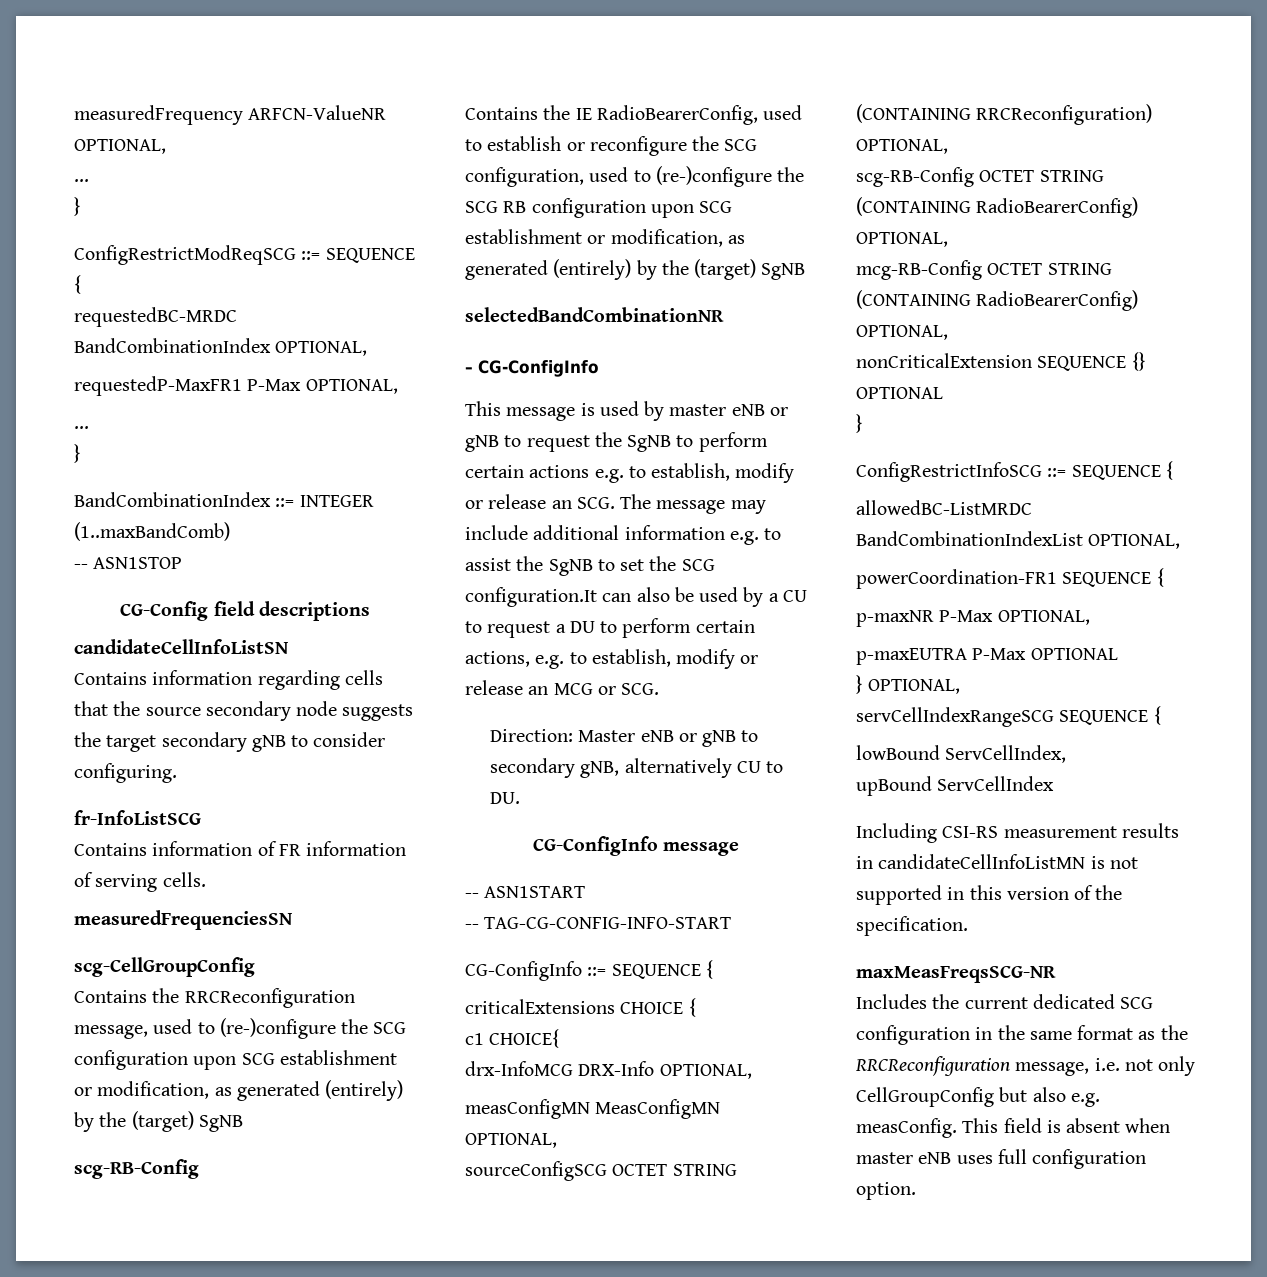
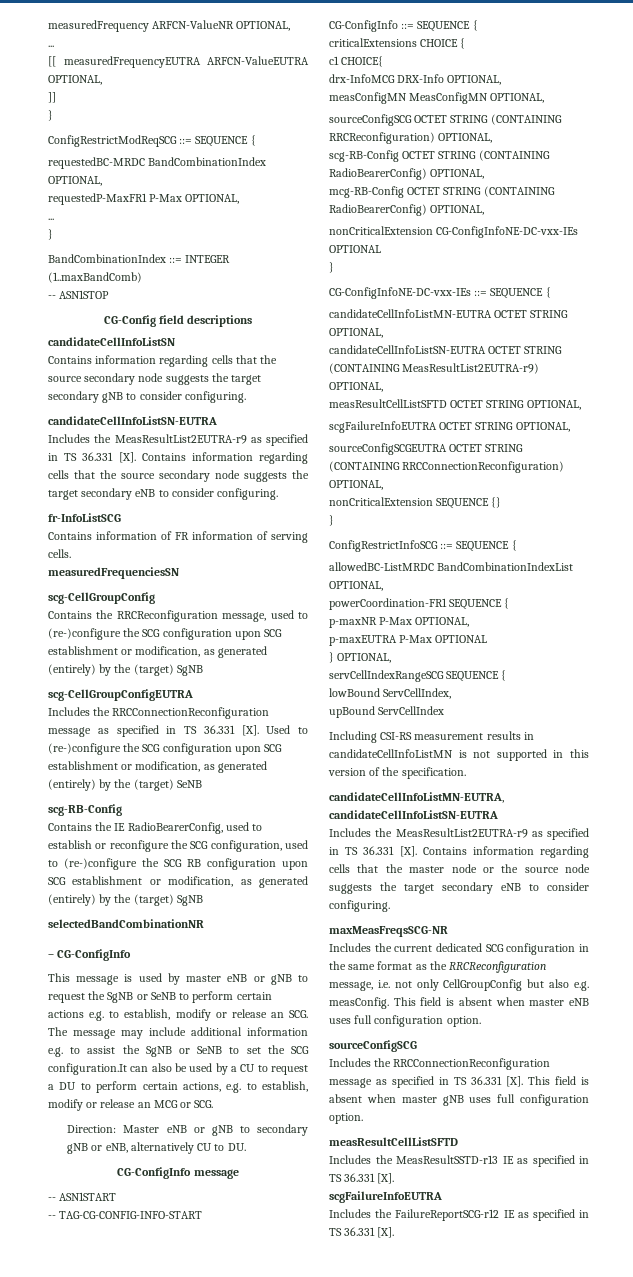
+ [[ measuredFrequencyEUTRA ARFCN-ValueEUTRA OPTIONAL,
+ ]]
  Contains information regarding cells that the source secondary node suggests the target secondary gNB to consider configuring.
+ candidateCellInfoListSN-EUTRA
+ Includes the MeasResultList2EUTRA-r9 as specified in TS 36.331 [X]. Contains information regarding cells that the source secondary node suggests the target secondary eNB to consider configuring.
+ scg-CellGroupConfigEUTRA
+ Includes the RRCConnectionReconfiguration message as specified in TS 36.331 [X]. Used to (re-)configure the SCG configuration upon SCG establishment or modification, as generated (entirely) by the (target) SeNB
- This message is used by master eNB or gNB to request the SgNB to perform certain actions e.g. to establish, modify or release an SCG. The message may include additional information e.g. to assist the SgNB to set the SCG configuration.It can also be used by a CU to request a DU to perform certain actions, e.g. to establish, modify or release an MCG or SCG.
+ This message is used by master eNB or gNB to request the SgNB or SeNB to perform certain actions e.g. to establish, modify or release an SCG. The message may include additional information e.g. to assist the SgNB or SeNB to set the SCG configuration.It can also be used by a CU to request a DU to perform certain actions, e.g. to establish, modify or release an MCG or SCG.
- Direction: Master eNB or gNB to secondary gNB, alternatively CU to DU.
+ Direction: Master eNB or gNB to secondary gNB or eNB, alternatively CU to DU.
+ nonCriticalExtension CG-ConfigInfoNE-DC-vxx-IEs OPTIONAL
+ }
+ CG-ConfigInfoNE-DC-vxx-IEs ::= SEQUENCE {
+ candidateCellInfoListMN-EUTRA OCTET STRING OPTIONAL,
+ candidateCellInfoListSN-EUTRA OCTET STRING (CONTAINING MeasResultList2EUTRA-r9) OPTIONAL,
+ measResultCellListSFTD OCTET STRING OPTIONAL,
+ scgFailureInfoEUTRA OCTET STRING OPTIONAL,
+ sourceConfigSCGEUTRA OCTET STRING (CONTAINING RRCConnectionReconfiguration) OPTIONAL,
- nonCriticalExtension SEQUENCE {} OPTIONAL
+ nonCriticalExtension SEQUENCE {}
+ candidateCellInfoListMN-EUTRA, candidateCellInfoListSN-EUTRA
+ Includes the MeasResultList2EUTRA-r9 as specified in TS 36.331 [X]. Contains information regarding cells that the master node or the source node suggests the target secondary eNB to consider configuring.
  This field is absent when master eNB uses full configuration option.
+ sourceConfigSCG
+ Includes the RRCConnectionReconfiguration message as specified in TS 36.331 [X]. This field is absent when master gNB uses full configuration option.
+ measResultCellListSFTD
+ Includes the MeasResultSSTD-r13 IE as specified in TS 36.331 [X].
+ scgFailureInfoEUTRA
+ Includes the FailureReportSCG-r12 IE as specified in TS 36.331 [X].

